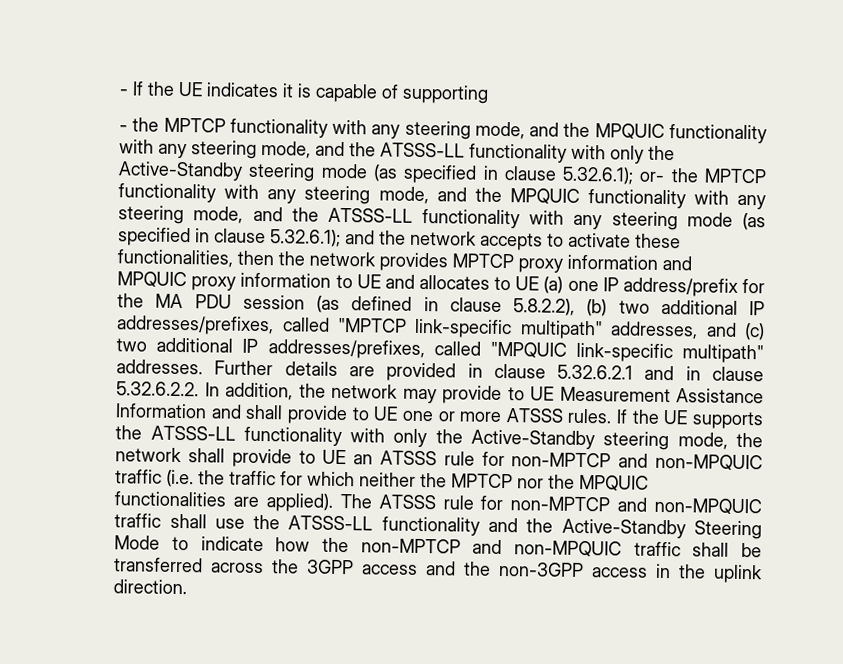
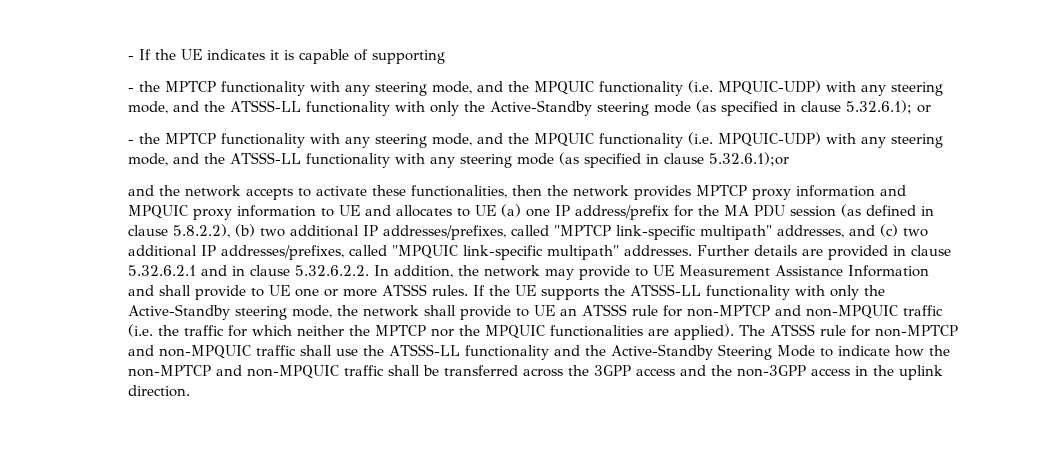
- - the MPTCP functionality with any steering mode, and the MPQUIC functionality with any steering mode, and the ATSSS-LL functionality with only the Active-Standby steering mode (as specified in clause 5.32.6.1); or- the MPTCP functionality with any steering mode, and the MPQUIC functionality with any steering mode, and the ATSSS-LL functionality with any steering mode (as specified in clause 5.32.6.1); and the network accepts to activate these functionalities, then the network provides MPTCP proxy information and MPQUIC proxy information to UE and allocates to UE (a) one IP address/prefix for the MA PDU session (as defined in clause 5.8.2.2), (b) two additional IP addresses/prefixes, called "MPTCP link-specific multipath" addresses, and (c) two additional IP addresses/prefixes, called "MPQUIC link-specific multipath" addresses.
+ - the MPTCP functionality with any steering mode, and the MPQUIC functionality (i.e. MPQUIC-UDP) with any steering mode, and the ATSSS-LL functionality with only the Active-Standby steering mode (as specified in clause 5.32.6.1); or
+ - the MPTCP functionality with any steering mode, and the MPQUIC functionality (i.e. MPQUIC-UDP) with any steering mode, and the ATSSS-LL functionality with any steering mode (as specified in clause 5.32.6.1);or
+ and the network accepts to activate these functionalities, then the network provides MPTCP proxy information and MPQUIC proxy information to UE and allocates to UE (a) one IP address/prefix for the MA PDU session (as defined in clause 5.8.2.2), (b) two additional IP addresses/prefixes, called "MPTCP link-specific multipath" addresses, and (c) two additional IP addresses/prefixes, called "MPQUIC link-specific multipath" addresses.

